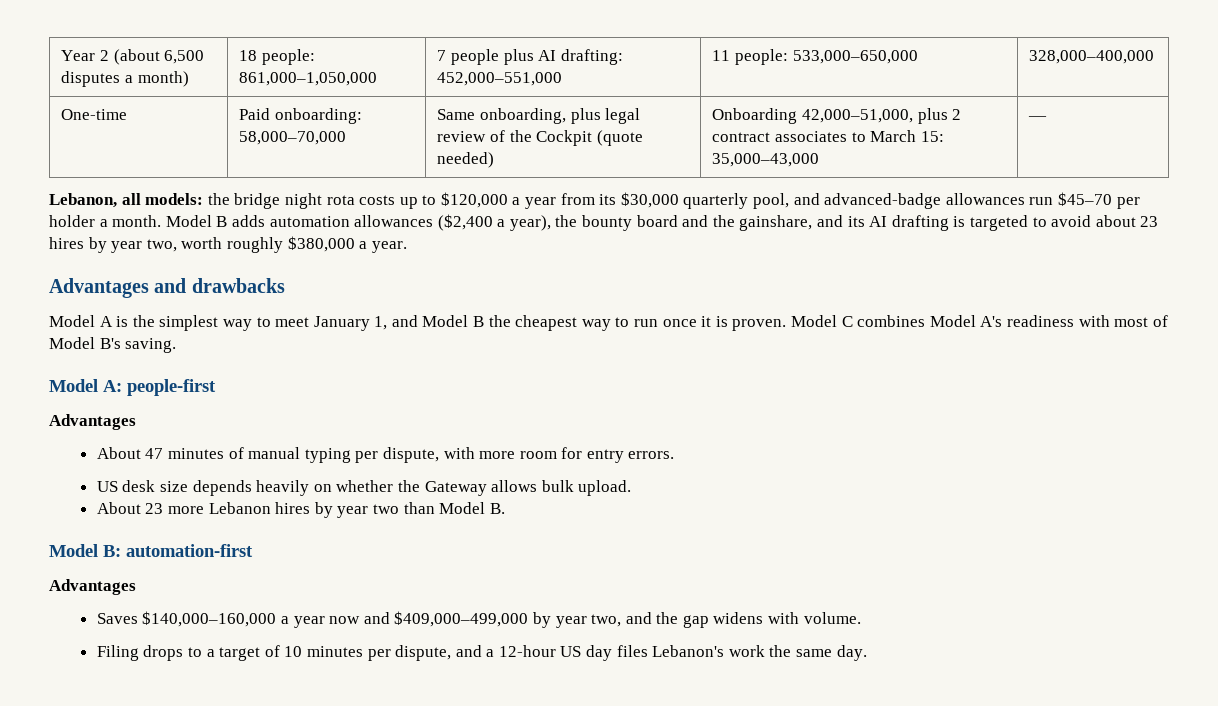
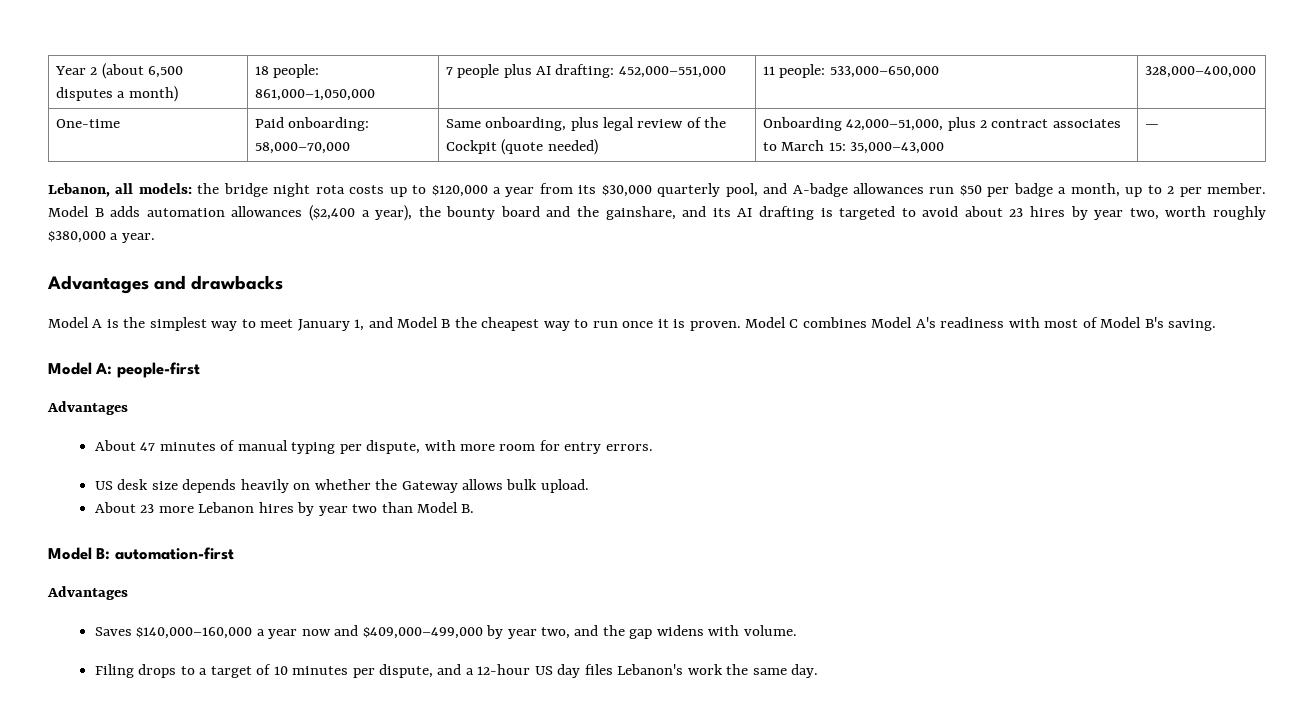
- Lebanon, all models: the bridge night rota costs up to $120,000 a year from its $30,000 quarterly pool, and advanced-badge allowances run $45–70 per holder a month.
+ Lebanon, all models: the bridge night rota costs up to $120,000 a year from its $30,000 quarterly pool, and A-badge allowances run $50 per badge a month, up to 2 per member.

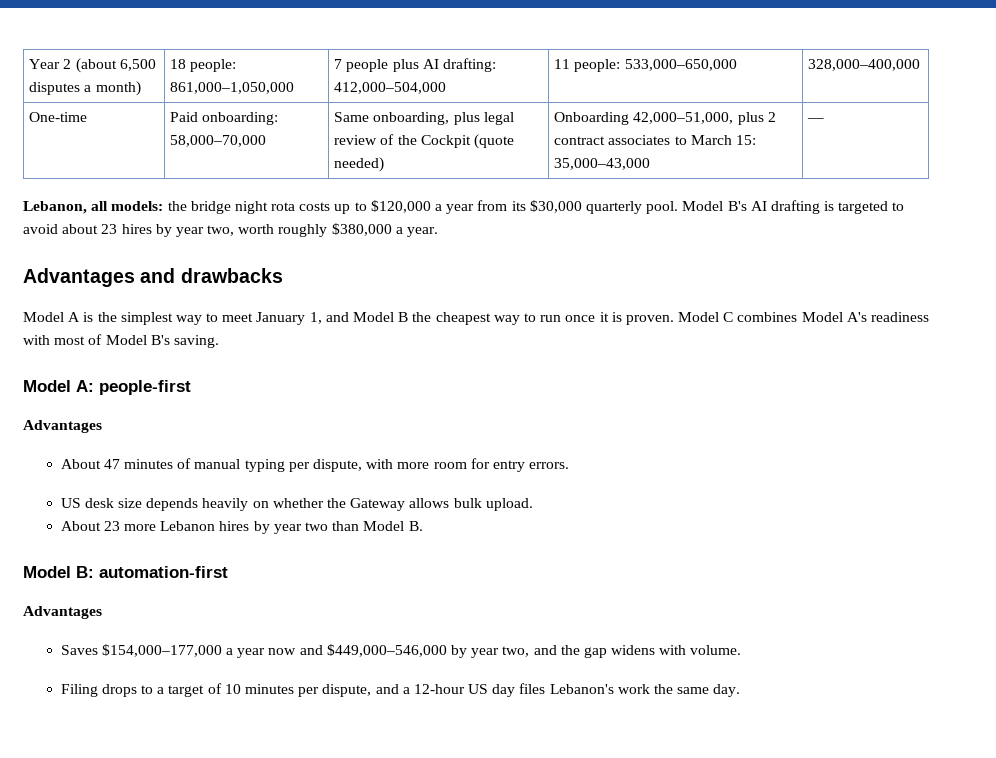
- Year 2 (about 6,500 disputes a month) | 18 people: 861,000–1,050,000 | 7 people plus AI drafting: 452,000–551,000 | 11 people: 533,000–650,000 | 328,000–400,000
+ Year 2 (about 6,500 disputes a month) | 18 people: 861,000–1,050,000 | 7 people plus AI drafting: 412,000–504,000 | 11 people: 533,000–650,000 | 328,000–400,000
- Lebanon, all models: the bridge night rota costs up to $120,000 a year from its $30,000 quarterly pool, and A-badge allowances run $50 per badge a month, up to 2 per member. Model B adds automation allowances ($2,400 a year), the bounty board and the gainshare, and its AI drafting is targeted to avoid about 23 hires by year two, worth roughly $380,000 a year.
+ Lebanon, all models: the bridge night rota costs up to $120,000 a year from its $30,000 quarterly pool. Model B's AI drafting is targeted to avoid about 23 hires by year two, worth roughly $380,000 a year.
- Saves $140,000–160,000 a year now and $409,000–499,000 by year two, and the gap widens with volume.
+ Saves $154,000–177,000 a year now and $449,000–546,000 by year two, and the gap widens with volume.

